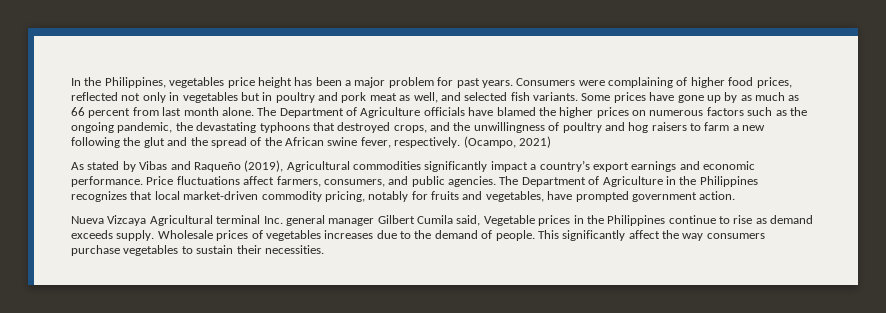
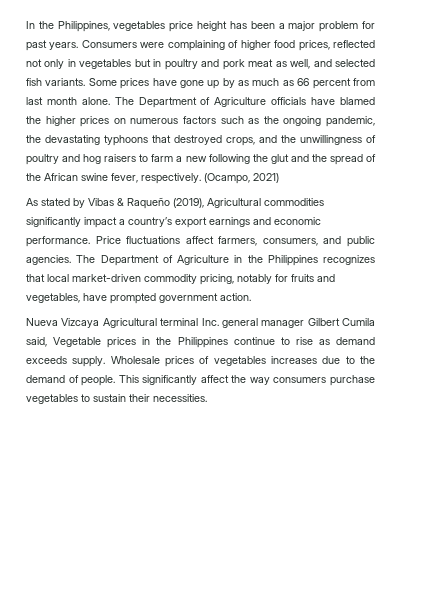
- As stated by Vibas and Raqueño (2019), Agricultural commodities significantly impact a country’s export earnings and economic performance.
+ As stated by Vibas & Raqueño (2019), Agricultural commodities significantly impact a country’s export earnings and economic performance.

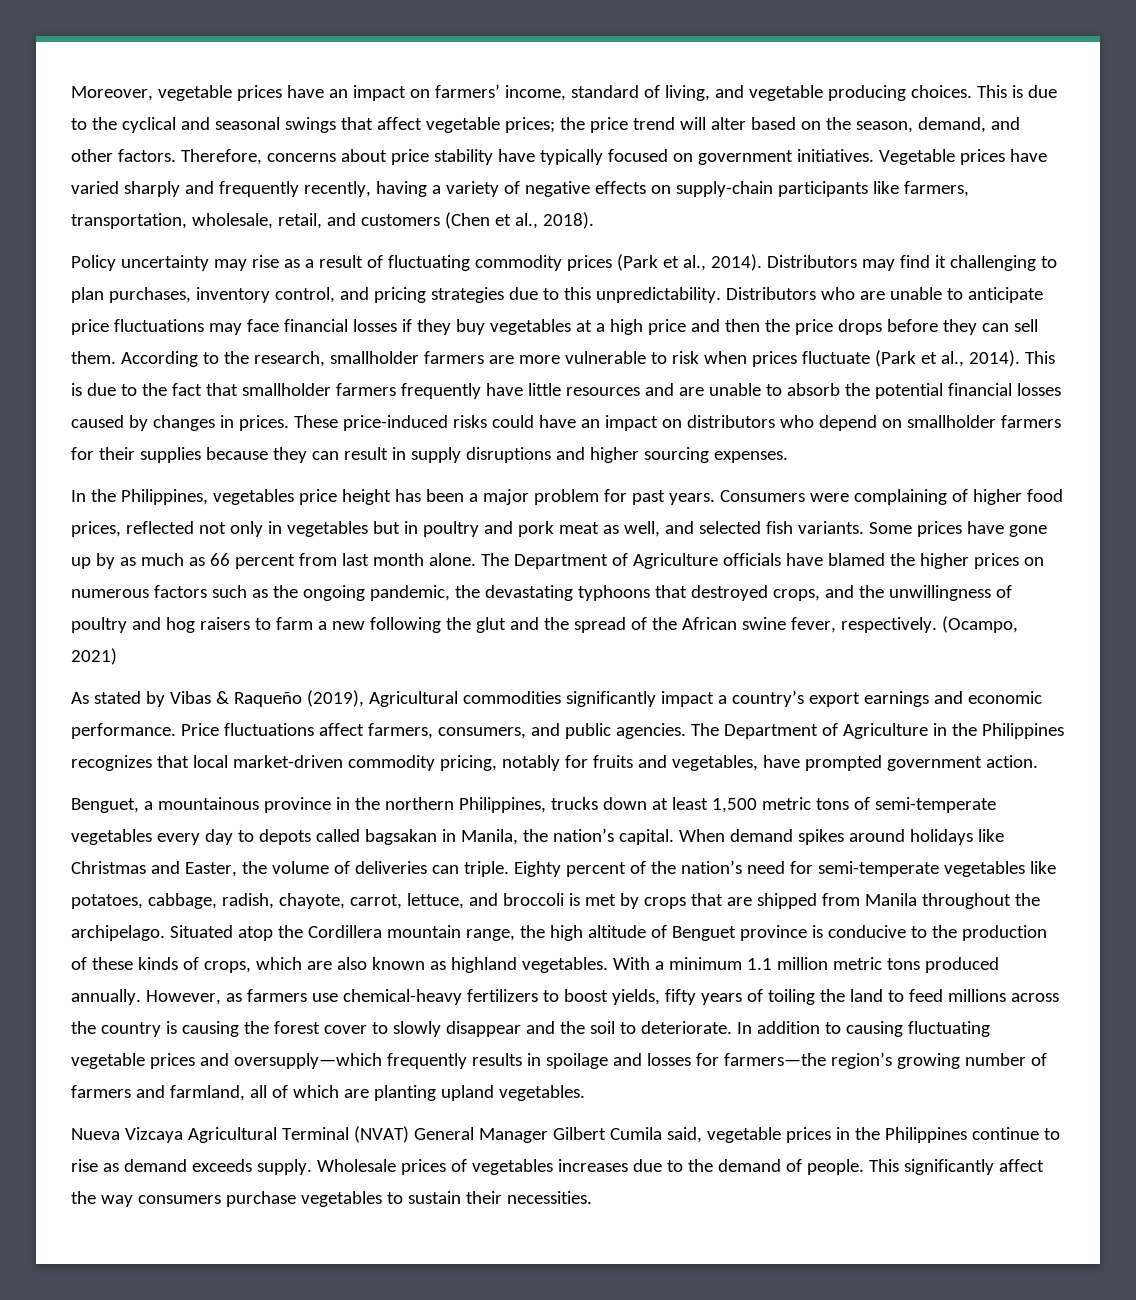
+ Moreover, vegetable prices have an impact on farmers’ income, standard of living, and vegetable producing choices. This is due to the cyclical and seasonal swings that affect vegetable prices; the price trend will alter based on the season, demand, and other factors. Therefore, concerns about price stability have typically focused on government initiatives. Vegetable prices have varied sharply and frequently recently, having a variety of negative effects on supply-chain participants like farmers, transportation, wholesale, retail, and customers (Chen et al., 2018).
+ Policy uncertainty may rise as a result of fluctuating commodity prices (Park et al., 2014). Distributors may find it challenging to plan purchases, inventory control, and pricing strategies due to this unpredictability. Distributors who are unable to anticipate price fluctuations may face financial losses if they buy vegetables at a high price and then the price drops before they can sell them. According to the research, smallholder farmers are more vulnerable to risk when prices fluctuate (Park et al., 2014). This is due to the fact that smallholder farmers frequently have little resources and are unable to absorb the potential financial losses caused by changes in prices. These price-induced risks could have an impact on distributors who depend on smallholder farmers for their supplies because they can result in supply disruptions and higher sourcing expenses.
+ Benguet, a mountainous province in the northern Philippines, trucks down at least 1,500 metric tons of semi-temperate vegetables every day to depots called bagsakan in Manila, the nation’s capital. When demand spikes around holidays like Christmas and Easter, the volume of deliveries can triple. Eighty percent of the nation’s need for semi-temperate vegetables like potatoes, cabbage, radish, chayote, carrot, lettuce, and broccoli is met by crops that are shipped from Manila throughout the archipelago. Situated atop the Cordillera mountain range, the high altitude of Benguet province is conducive to the production of these kinds of crops, which are also known as highland vegetables. With a minimum 1.1 million metric tons produced annually. However, as farmers use chemical-heavy fertilizers to boost yields, fifty years of toiling the land to feed millions across the country is causing the forest cover to slowly disappear and the soil to deteriorate. In addition to causing fluctuating vegetable prices and oversupply—which frequently results in spoilage and losses for farmers—the region’s growing number of farmers and farmland, all of which are planting upland vegetables.
- Nueva Vizcaya Agricultural terminal Inc. general manager Gilbert Cumila said, Vegetable prices in the Philippines continue to rise as demand exceeds supply.
+ Nueva Vizcaya Agricultural Terminal (NVAT) General Manager Gilbert Cumila said, vegetable prices in the Philippines continue to rise as demand exceeds supply.

